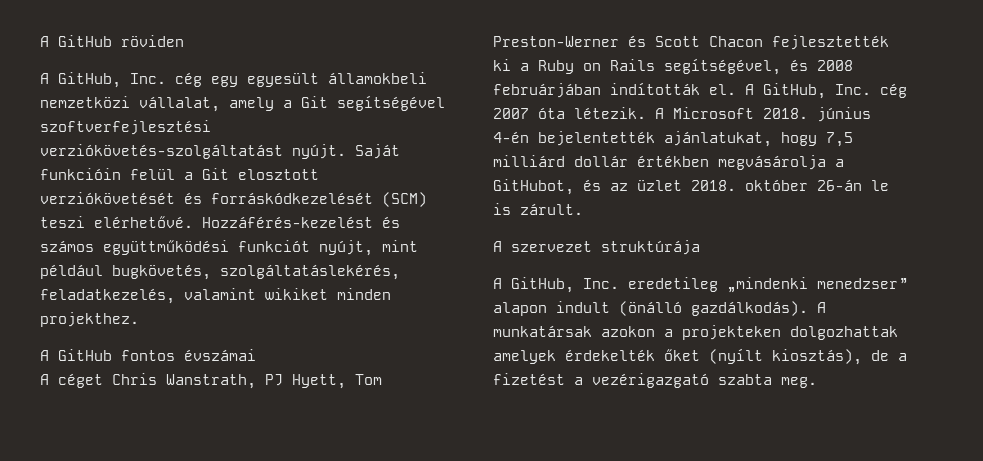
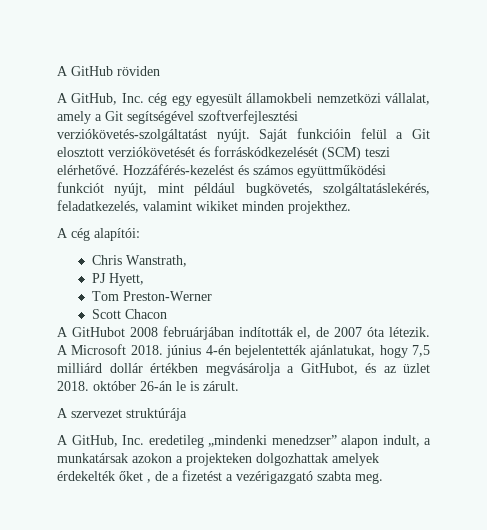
- A GitHub fontos évszámai
- A céget Chris Wanstrath, PJ Hyett, Tom Preston-Werner és Scott Chacon fejlesztették ki a Ruby on Rails segítségével, és 2008 februárjában indították el. A GitHub, Inc. cég 2007 óta létezik.
+ A cég alapítói:
+ Chris Wanstrath,
+ PJ Hyett,
+ Tom Preston-Werner
+ Scott Chacon
+ A GitHubot 2008 februárjában indították el, de 2007 óta létezik.
- A GitHub, Inc. eredetileg „mindenki menedzser” alapon indult (önálló gazdálkodás). A munkatársak azokon a projekteken dolgozhattak amelyek érdekelték őket (nyílt kiosztás), de a fizetést a vezérigazgató szabta meg.
+ A GitHub, Inc. eredetileg „mindenki menedzser” alapon indult, a munkatársak azokon a projekteken dolgozhattak amelyek érdekelték őket , de a fizetést a vezérigazgató szabta meg.

